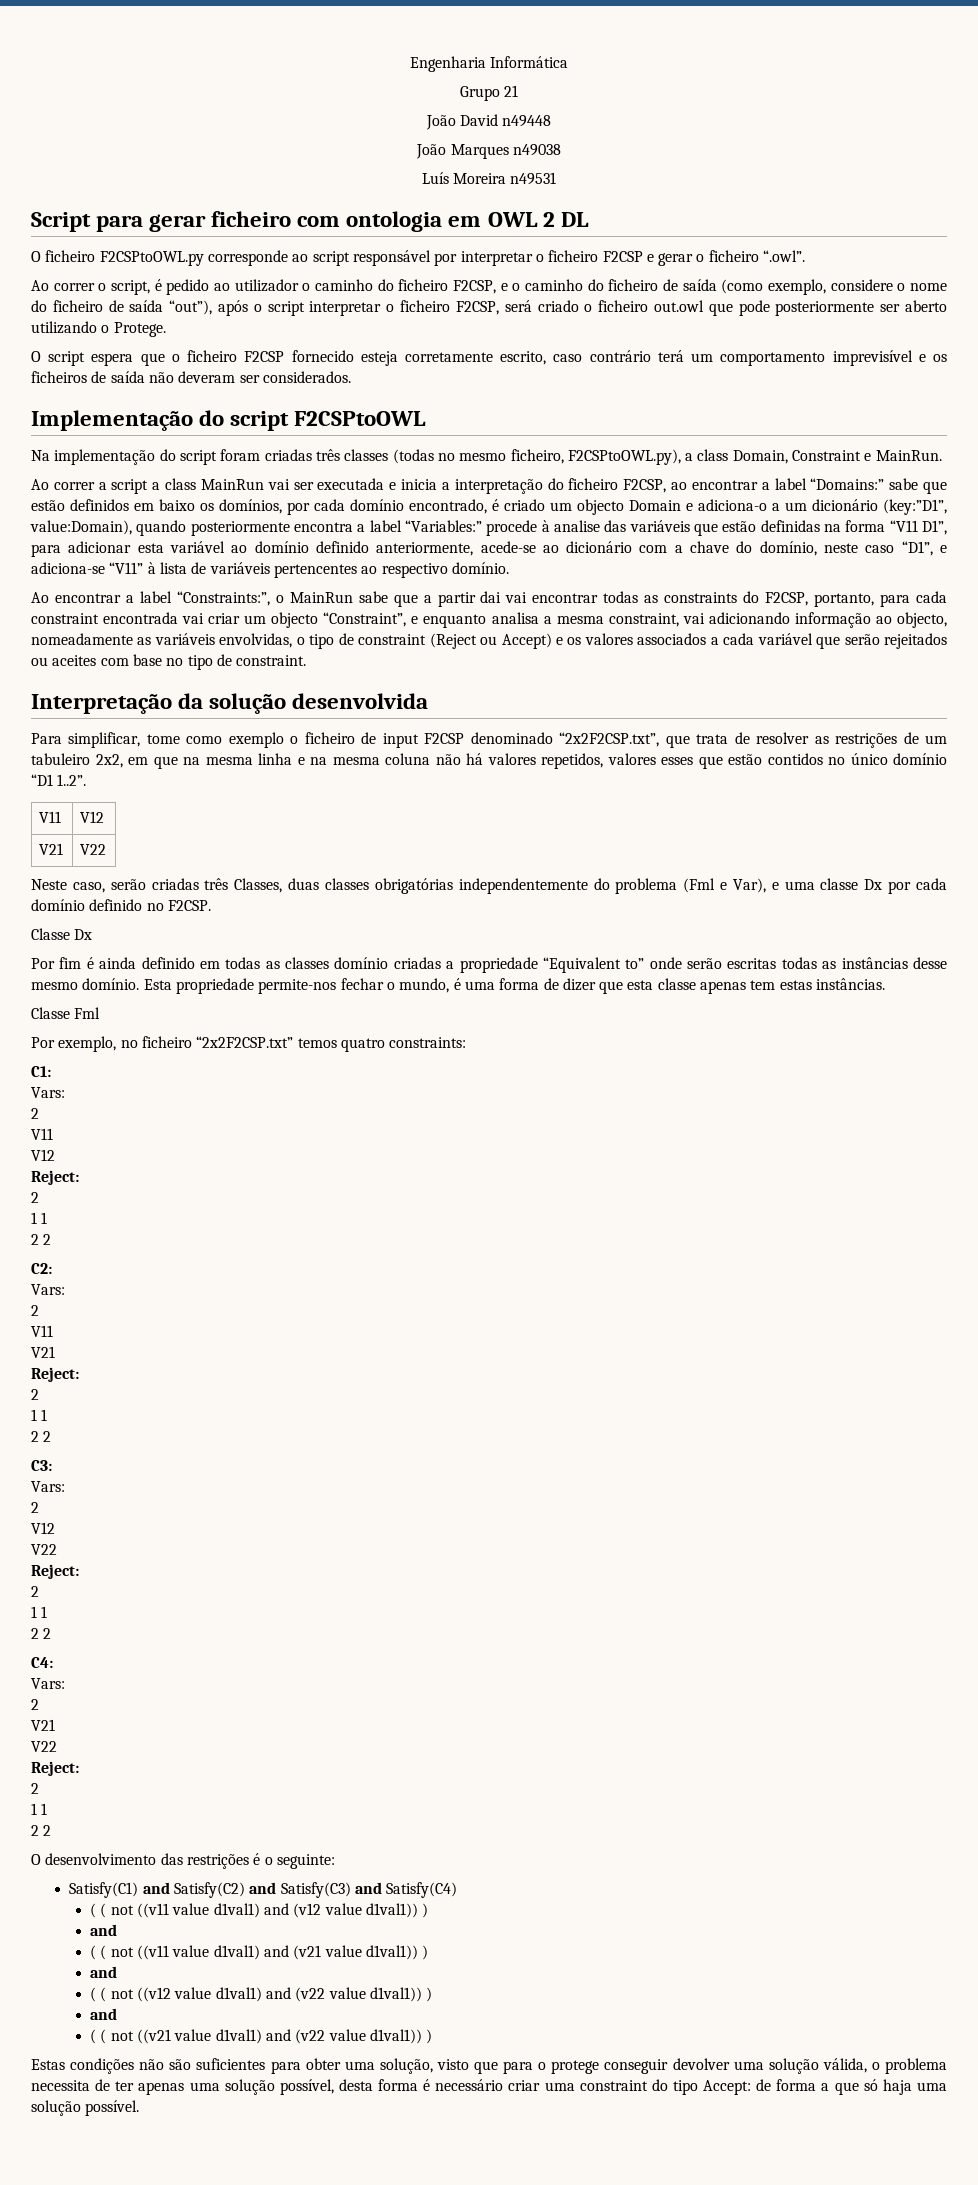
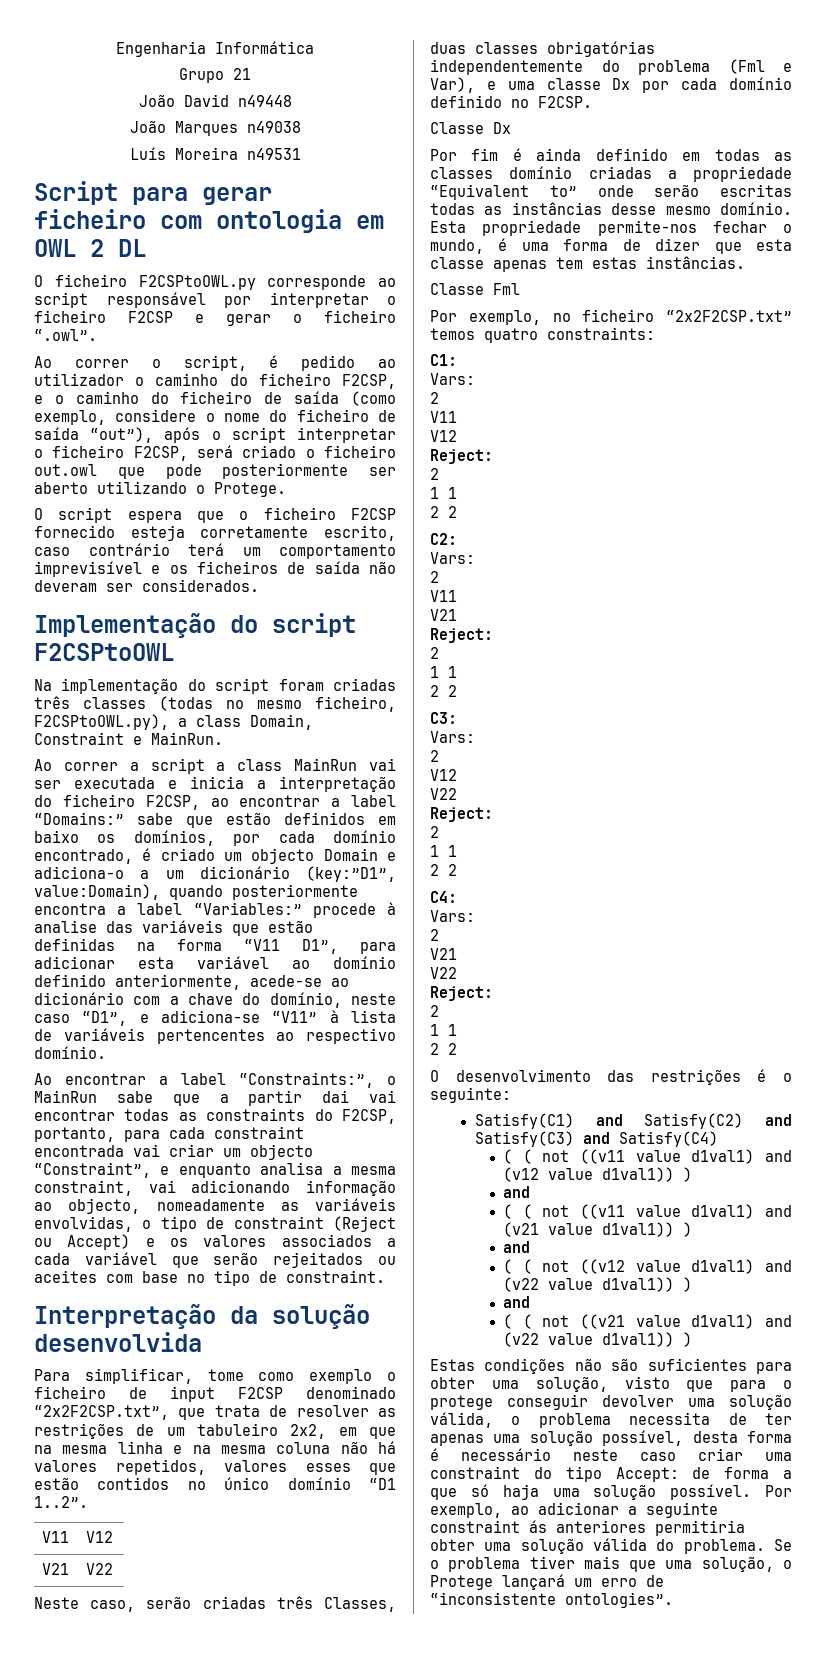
- Estas condições não são suficientes para obter uma solução, visto que para o protege conseguir devolver uma solução válida, o problema necessita de ter apenas uma solução possível, desta forma é necessário criar uma constraint do tipo Accept: de forma a que só haja uma solução possível.
+ Estas condições não são suficientes para obter uma solução, visto que para o protege conseguir devolver uma solução válida, o problema necessita de ter apenas uma solução possível, desta forma é necessário neste caso criar uma constraint do tipo Accept: de forma a que só haja uma solução possível.
+ Por exemplo, ao adicionar a seguinte constraint ás anteriores permitiria obter uma solução válida do problema. Se o problema tiver mais que uma solução, o Protege lançará um erro de “inconsistente ontologies”.

